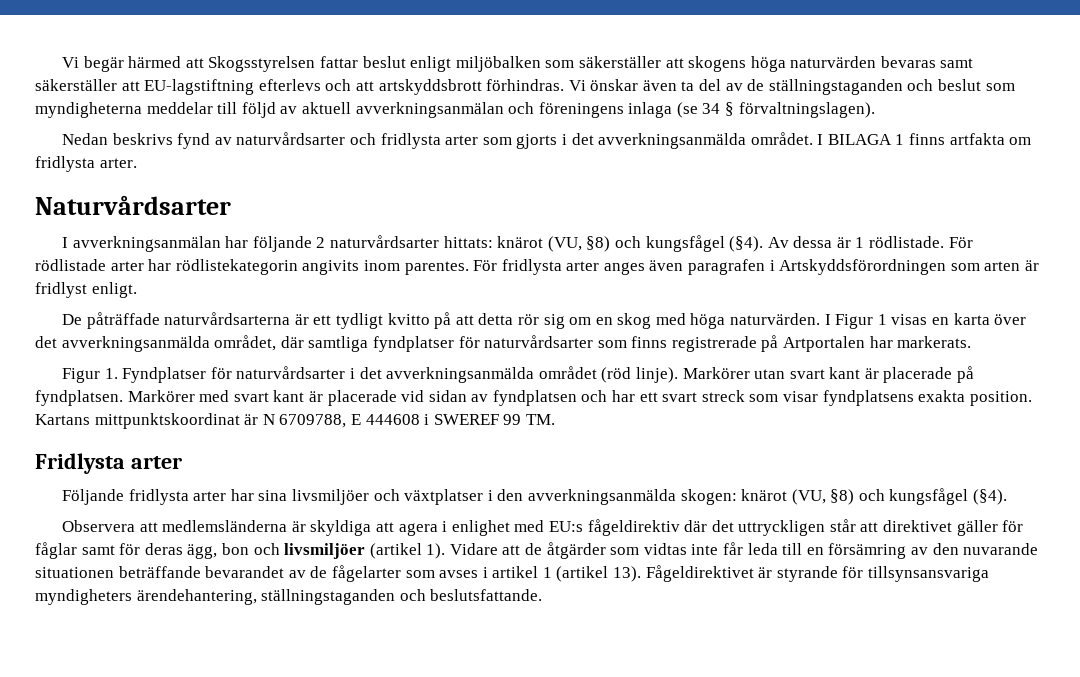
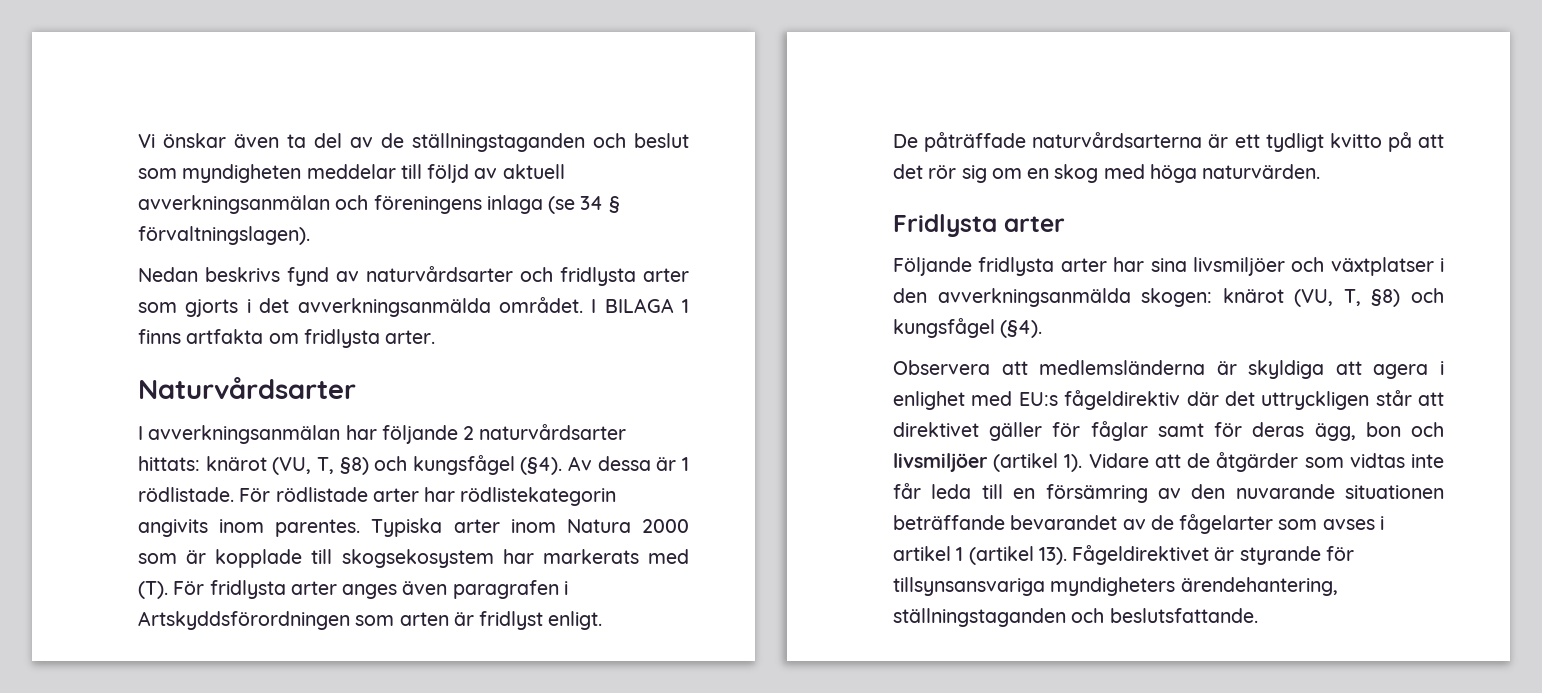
- Vi begär härmed att Skogsstyrelsen fattar beslut enligt miljöbalken som säkerställer att skogens höga naturvärden bevaras samt säkerställer att EU-lagstiftning efterlevs och att artskyddsbrott förhindras. Vi önskar även ta del av de ställningstaganden och beslut som myndigheterna meddelar till följd av aktuell avverkningsanmälan och föreningens inlaga (se 34 § förvaltningslagen).
+ Vi önskar även ta del av de ställningstaganden och beslut som myndigheten meddelar till följd av aktuell avverkningsanmälan och föreningens inlaga (se 34 § förvaltningslagen).
- I avverkningsanmälan har följande 2 naturvårdsarter hittats: knärot (VU, §8) och kungsfågel (§4).
+ I avverkningsanmälan har följande 2 naturvårdsarter hittats: knärot (VU, T, §8) och kungsfågel (§4).
- För fridlysta arter anges även paragrafen i Artskyddsförordningen som arten är fridlyst enligt.
+ Typiska arter inom Natura 2000 som är kopplade till skogsekosystem har markerats med (T). För fridlysta arter anges även paragrafen i Artskyddsförordningen som arten är fridlyst enligt.
- De påträffade naturvårdsarterna är ett tydligt kvitto på att detta rör sig om en skog med höga naturvärden. I Figur 1 visas en karta över det avverkningsanmälda området, där samtliga fyndplatser för naturvårdsarter som finns registrerade på Artportalen har markerats.
- Figur 1. Fyndplatser för naturvårdsarter i det avverkningsanmälda området (röd linje). Markörer utan svart kant är placerade på fyndplatsen. Markörer med svart kant är placerade vid sidan av fyndplatsen och har ett svart streck som visar fyndplatsens exakta position. Kartans mittpunktskoordinat är N 6709788, E 444608 i SWEREF 99 TM.
+ De påträffade naturvårdsarterna är ett tydligt kvitto på att det rör sig om en skog med höga naturvärden.
- Följande fridlysta arter har sina livsmiljöer och växtplatser i den avverkningsanmälda skogen: knärot (VU, §8) och kungsfågel (§4).
+ Följande fridlysta arter har sina livsmiljöer och växtplatser i den avverkningsanmälda skogen: knärot (VU, T, §8) och kungsfågel (§4).

